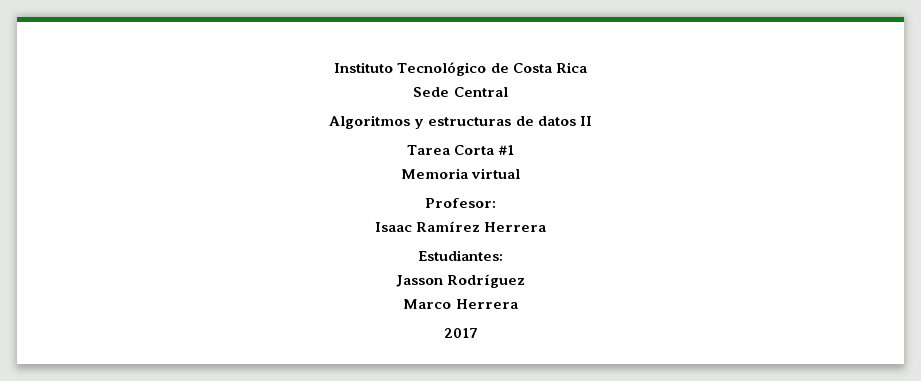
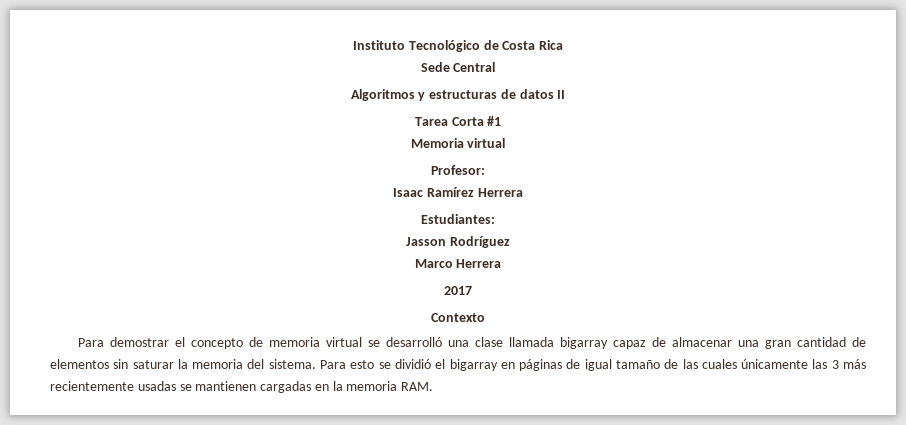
+ Contexto
+ Para demostrar el concepto de memoria virtual se desarrolló una clase llamada bigarray capaz de almacenar una gran cantidad de elementos sin saturar la memoria del sistema. Para esto se dividió el bigarray en páginas de igual tamaño de las cuales únicamente las 3 más recientemente usadas se mantienen cargadas en la memoria RAM.

